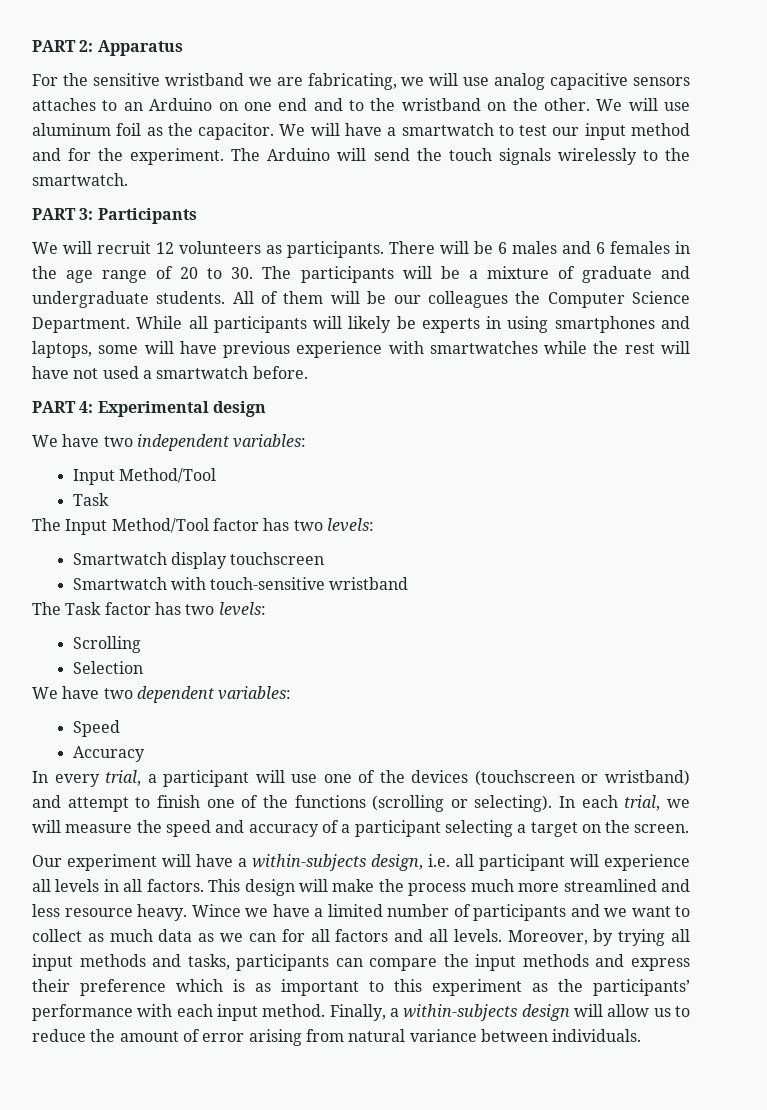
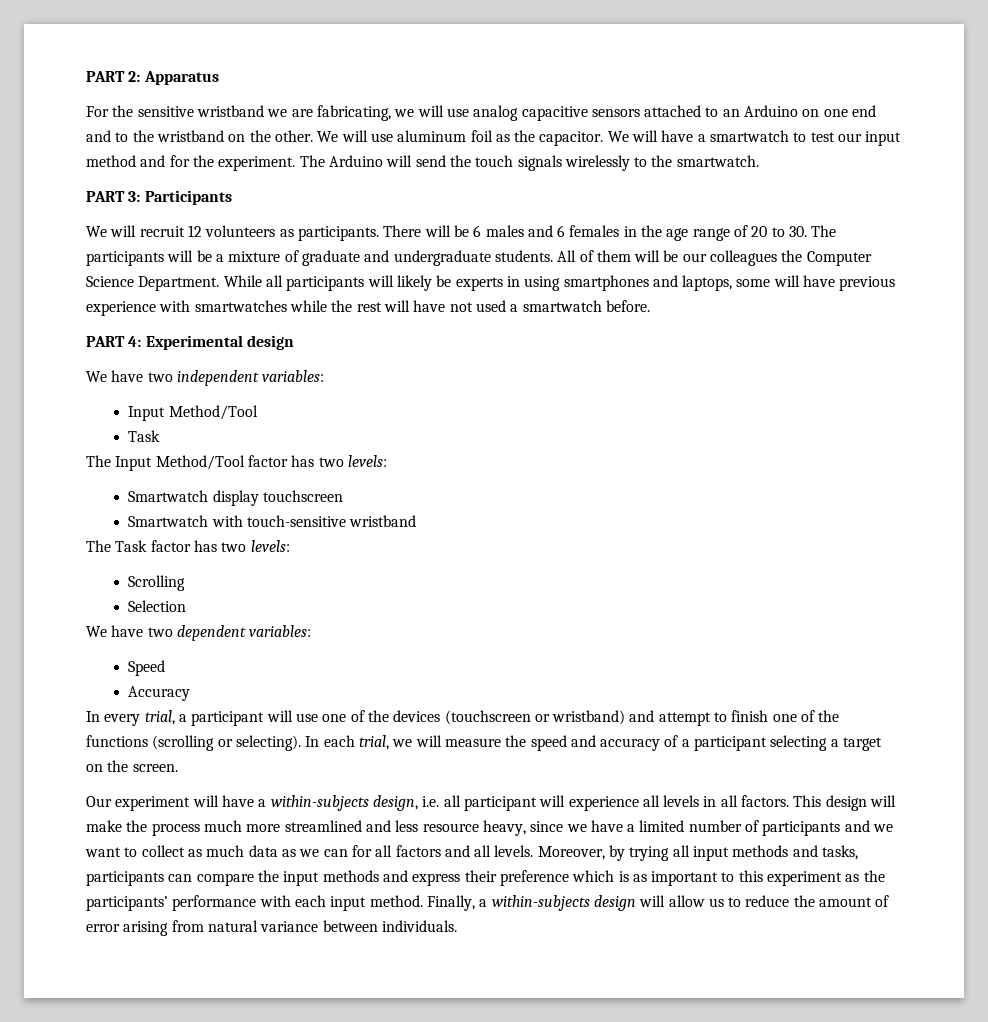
- For the sensitive wristband we are fabricating, we will use analog capacitive sensors attaches to an Arduino on one end and to the wristband on the other.
+ For the sensitive wristband we are fabricating, we will use analog capacitive sensors attached to an Arduino on one end and to the wristband on the other.
- This design will make the process much more streamlined and less resource heavy. Wince we have a limited number of participants and we want to collect as much data as we can for all factors and all levels.
+ This design will make the process much more streamlined and less resource heavy, since we have a limited number of participants and we want to collect as much data as we can for all factors and all levels.

